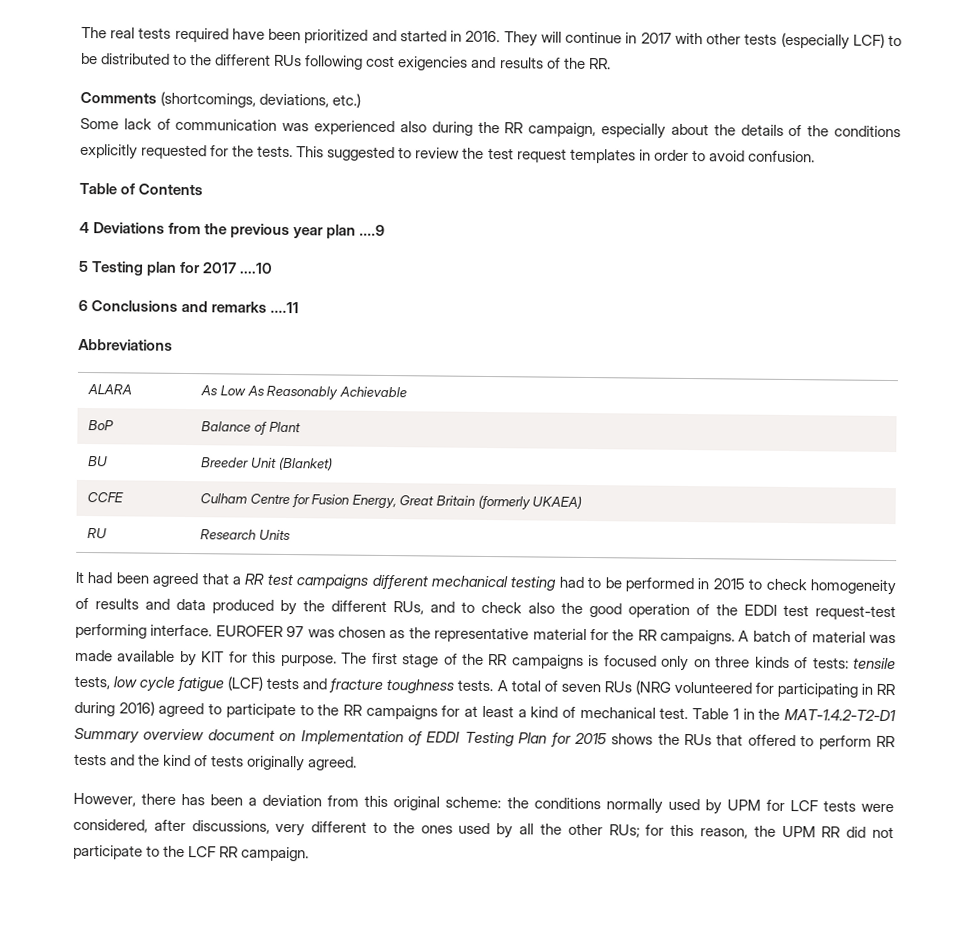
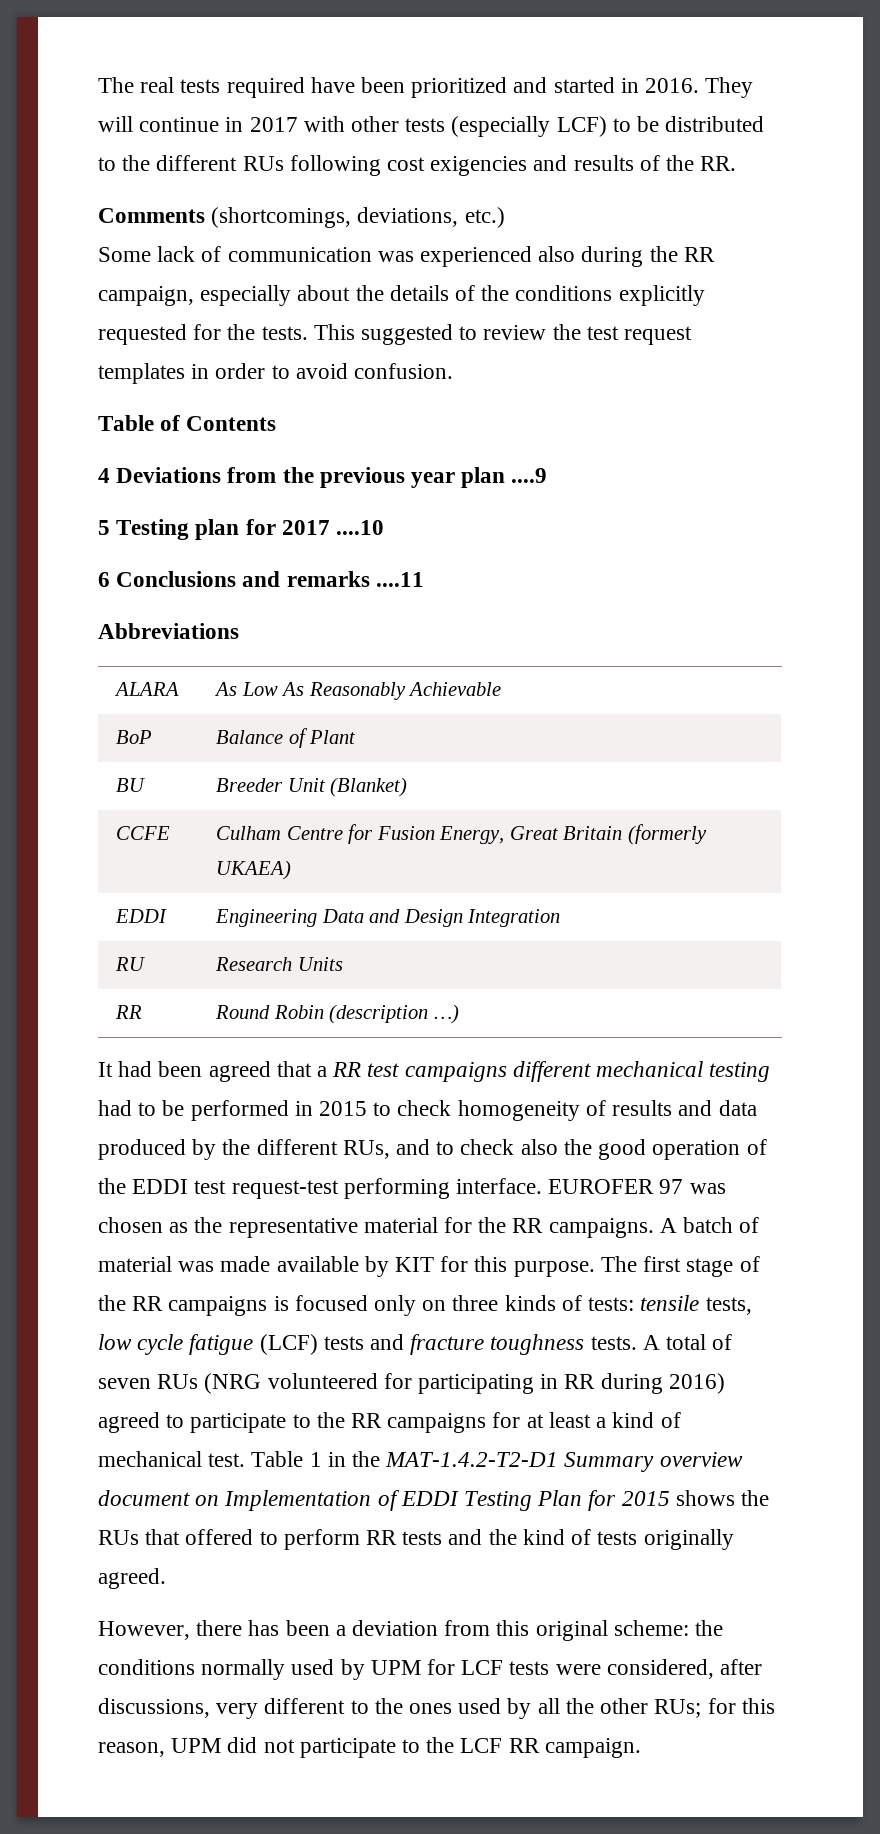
+ EDDI | Engineering Data and Design Integration
  RU | Research Units
+ RR | Round Robin (description …)
- However, there has been a deviation from this original scheme: the conditions normally used by UPM for LCF tests were considered, after discussions, very different to the ones used by all the other RUs; for this reason, the UPM RR did not participate to the LCF RR campaign.
+ However, there has been a deviation from this original scheme: the conditions normally used by UPM for LCF tests were considered, after discussions, very different to the ones used by all the other RUs; for this reason, UPM did not participate to the LCF RR campaign.

